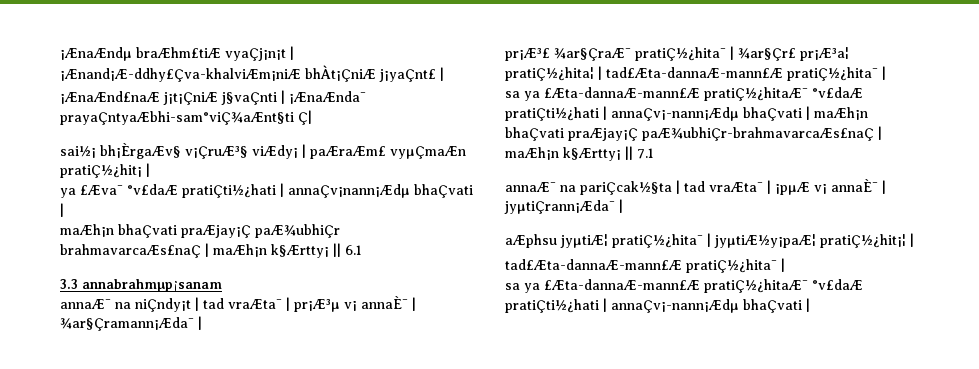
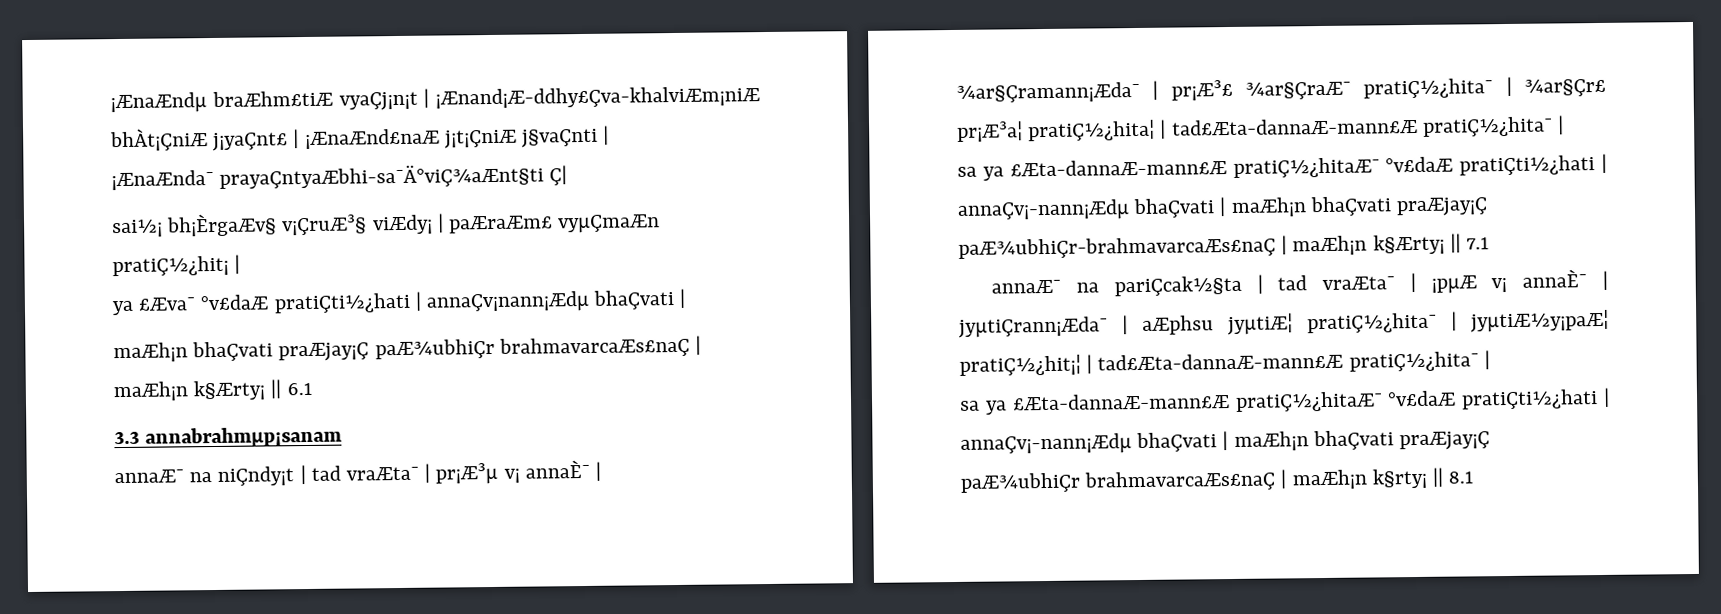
- ¡ÆnaÆndµ braÆhm£tiÆ vyaÇj¡n¡t | ¡Ænand¡Æ-ddhy£Çva-khalviÆm¡niÆ bhÀt¡ÇniÆ j¡yaÇnt£ |
- ¡ÆnaÆnd£naÆ j¡t¡ÇniÆ j§vaÇnti | ¡ÆnaÆnda¯ prayaÇntyaÆbhi-sam°viÇ¾aÆnt§ti Ç|
+ ¡ÆnaÆndµ braÆhm£tiÆ vyaÇj¡n¡t | ¡Ænand¡Æ-ddhy£Çva-khalviÆm¡niÆ bhÀt¡ÇniÆ j¡yaÇnt£ | ¡ÆnaÆnd£naÆ j¡t¡ÇniÆ j§vaÇnti |
+ ¡ÆnaÆnda¯ prayaÇntyaÆbhi-sa¯Ä°viÇ¾aÆnt§ti Ç|
- maÆh¡n bhaÇvati praÆjay¡Ç paÆ¾ubhiÇr brahmavarcaÆs£naÇ | maÆh¡n k§Ærtty¡ || 6.1
+ maÆh¡n bhaÇvati praÆjay¡Ç paÆ¾ubhiÇr brahmavarcaÆs£naÇ | maÆh¡n k§Ærty¡ || 6.1
- annaÆ¯ na niÇndy¡t | tad vraÆta¯ | pr¡Æ³µ v¡ annaÈ¯ | ¾ar§Çramann¡Æda¯ |
- pr¡Æ³£ ¾ar§ÇraÆ¯ pratiÇ½¿hita¯ | ¾ar§Çr£ pr¡Æ³a¦ pratiÇ½¿hita¦ | tad£Æta-dannaÆ-mann£Æ pratiÇ½¿hita¯ |
+ annaÆ¯ na niÇndy¡t | tad vraÆta¯ | pr¡Æ³µ v¡ annaÈ¯ | ¾ar§Çramann¡Æda¯ | pr¡Æ³£ ¾ar§ÇraÆ¯ pratiÇ½¿hita¯ | ¾ar§Çr£ pr¡Æ³a¦ pratiÇ½¿hita¦ | tad£Æta-dannaÆ-mann£Æ pratiÇ½¿hita¯ |
- sa ya £Æta-dannaÆ-mann£Æ pratiÇ½¿hitaÆ¯ °v£daÆ pratiÇti½¿hati | annaÇv¡-nann¡Ædµ bhaÇvati | maÆh¡n bhaÇvati praÆjay¡Ç paÆ¾ubhiÇr-brahmavarcaÆs£naÇ | maÆh¡n k§Ærtty¡ || 7.1
+ sa ya £Æta-dannaÆ-mann£Æ pratiÇ½¿hitaÆ¯ °v£daÆ pratiÇti½¿hati | annaÇv¡-nann¡Ædµ bhaÇvati | maÆh¡n bhaÇvati praÆjay¡Ç paÆ¾ubhiÇr-brahmavarcaÆs£naÇ | maÆh¡n k§Ærty¡ || 7.1
- annaÆ¯ na pariÇcak½§ta | tad vraÆta¯ | ¡pµÆ v¡ annaÈ¯ | jyµtiÇrann¡Æda¯ |
- aÆphsu jyµtiÆ¦ pratiÇ½¿hita¯ | jyµtiÆ½y¡paÆ¦ pratiÇ½¿hit¡¦ |
- tad£Æta-dannaÆ-mann£Æ pratiÇ½¿hita¯ |
- sa ya £Æta-dannaÆ-mann£Æ pratiÇ½¿hitaÆ¯ °v£daÆ pratiÇti½¿hati | annaÇv¡-nann¡Ædµ bhaÇvati |
+ annaÆ¯ na pariÇcak½§ta | tad vraÆta¯ | ¡pµÆ v¡ annaÈ¯ | jyµtiÇrann¡Æda¯ | aÆphsu jyµtiÆ¦ pratiÇ½¿hita¯ | jyµtiÆ½y¡paÆ¦ pratiÇ½¿hit¡¦ | tad£Æta-dannaÆ-mann£Æ pratiÇ½¿hita¯ |
+ sa ya £Æta-dannaÆ-mann£Æ pratiÇ½¿hitaÆ¯ °v£daÆ pratiÇti½¿hati | annaÇv¡-nann¡Ædµ bhaÇvati | maÆh¡n bhaÇvati praÆjay¡Ç paÆ¾ubhiÇr brahmavarcaÆs£naÇ | maÆh¡n k§rty¡ || 8.1

